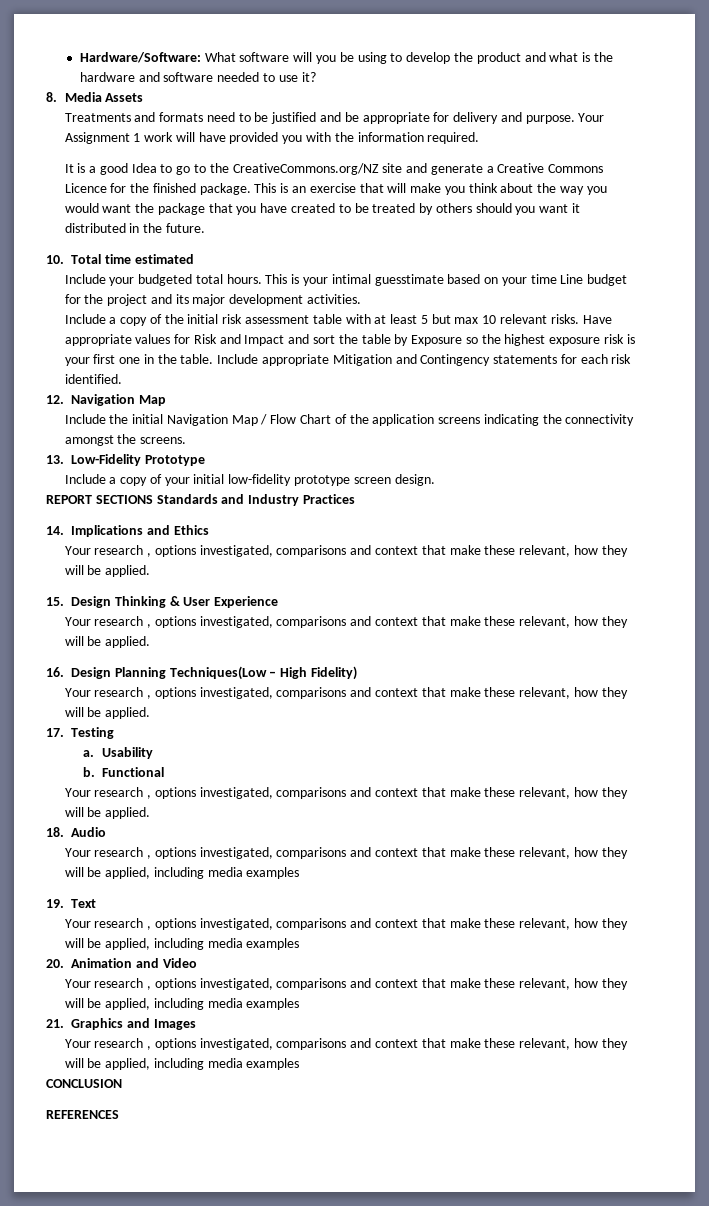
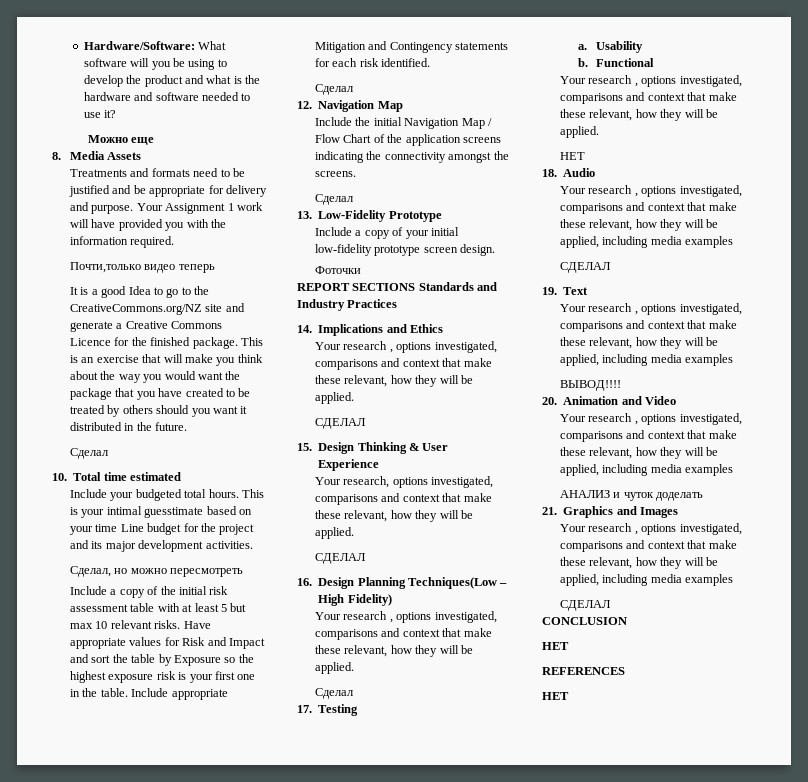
+ Можно еще
+ Почти,только видео теперь
  This is an exercise that will make you think about the way you would want the package that you have created to be treated by others should you want it distributed in the future.
+ Сделал
+ Сделал, но можно пересмотреть
  Include appropriate Mitigation and Contingency statements for each risk identified.
+ Сделал
  Include the initial Navigation Map / Flow Chart of the application screens indicating the connectivity amongst the screens.
+ Сделал
+ Фоточки
  14. Implications and Ethics
  Your research , options investigated, comparisons and context that make these relevant, how they will be applied.
+ СДЕЛАЛ
  15. Design Thinking & User Experience
- Your research , options investigated, comparisons and context that make these relevant, how they will be applied.
+ Your research, options investigated, comparisons and context that make these relevant, how they will be applied.
+ СДЕЛАЛ
  16. Design Planning Techniques(Low – High Fidelity)
  Your research , options investigated, comparisons and context that make these relevant, how they will be applied.
+ Сделал
  Functional
  Your research , options investigated, comparisons and context that make these relevant, how they will be applied.
+ НЕТ
  18. Audio
  Your research , options investigated, comparisons and context that make these relevant, how they will be applied, including media examples
+ СДЕЛАЛ
+ ВЫВОД!!!!
+ АНАЛИЗ и чуток доделать
  21. Graphics and Images
  Your research , options investigated, comparisons and context that make these relevant, how they will be applied, including media examples
+ СДЕЛАЛ
  CONCLUSION
+ НЕТ
  REFERENCES
+ НЕТ

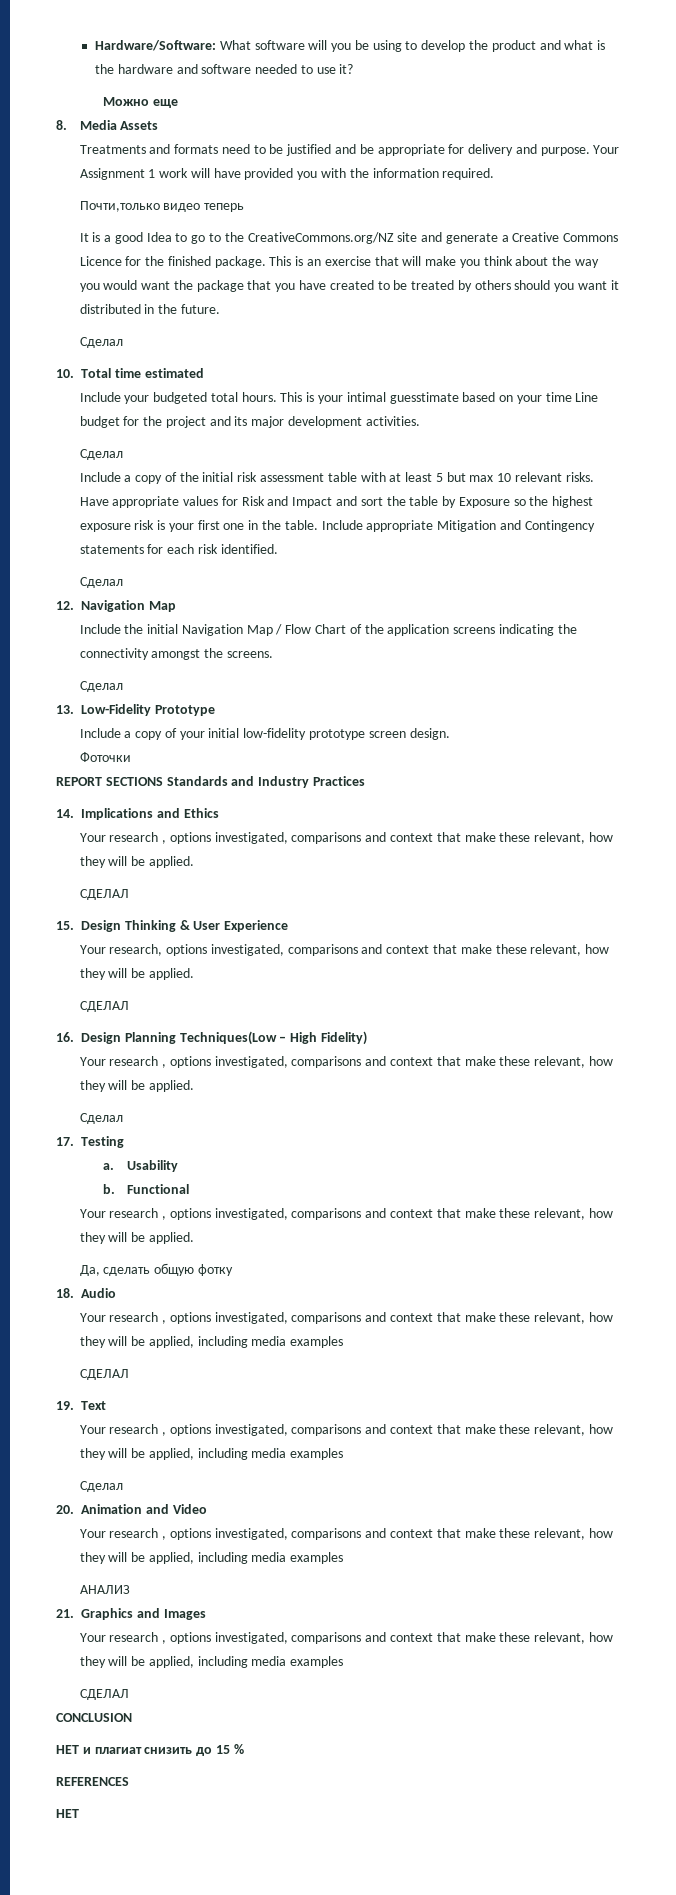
  This is your intimal guesstimate based on your time Line budget for the project and its major development activities.
- Сделал, но можно пересмотреть
+ Сделал
  Functional
  Your research , options investigated, comparisons and context that make these relevant, how they will be applied.
- НЕТ
+ Да, сделать общую фотку
  19. Text
  Your research , options investigated, comparisons and context that make these relevant, how they will be applied, including media examples
- ВЫВОД!!!!
+ Сделал
- АНАЛИЗ и чуток доделать
+ АНАЛИЗ
  CONCLUSION
- НЕТ
+ НЕТ и плагиат снизить до 15 %

